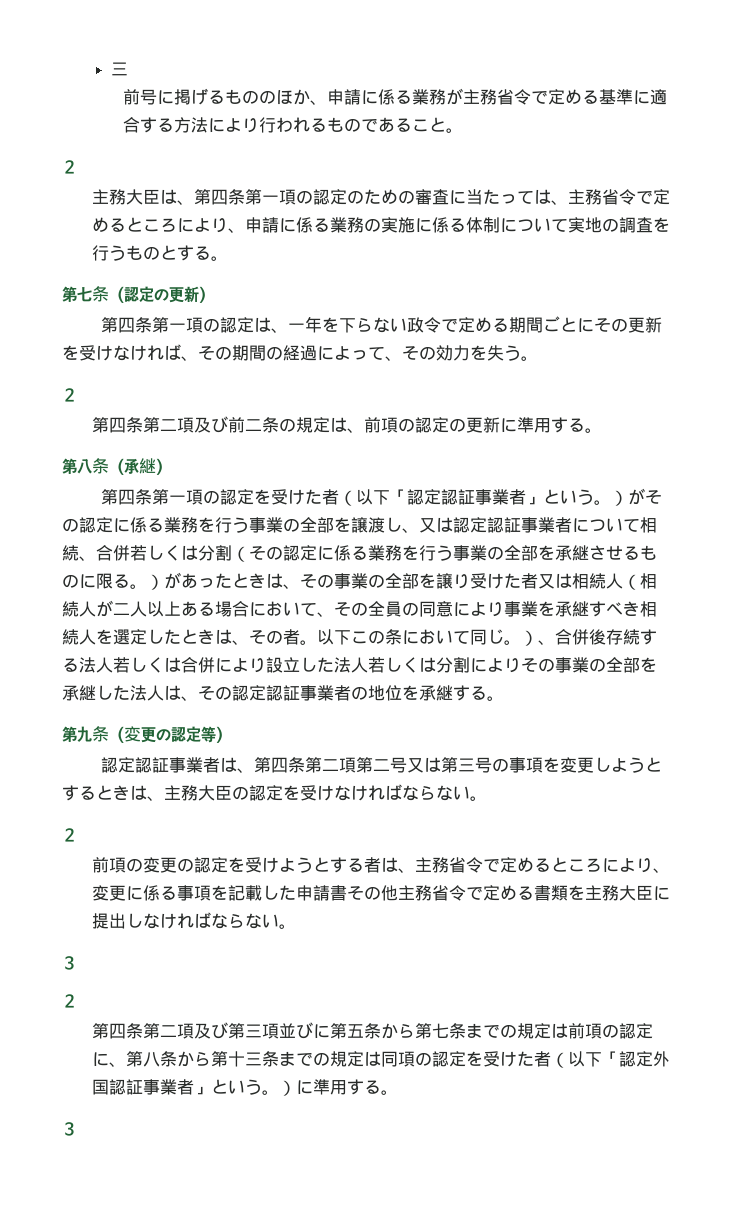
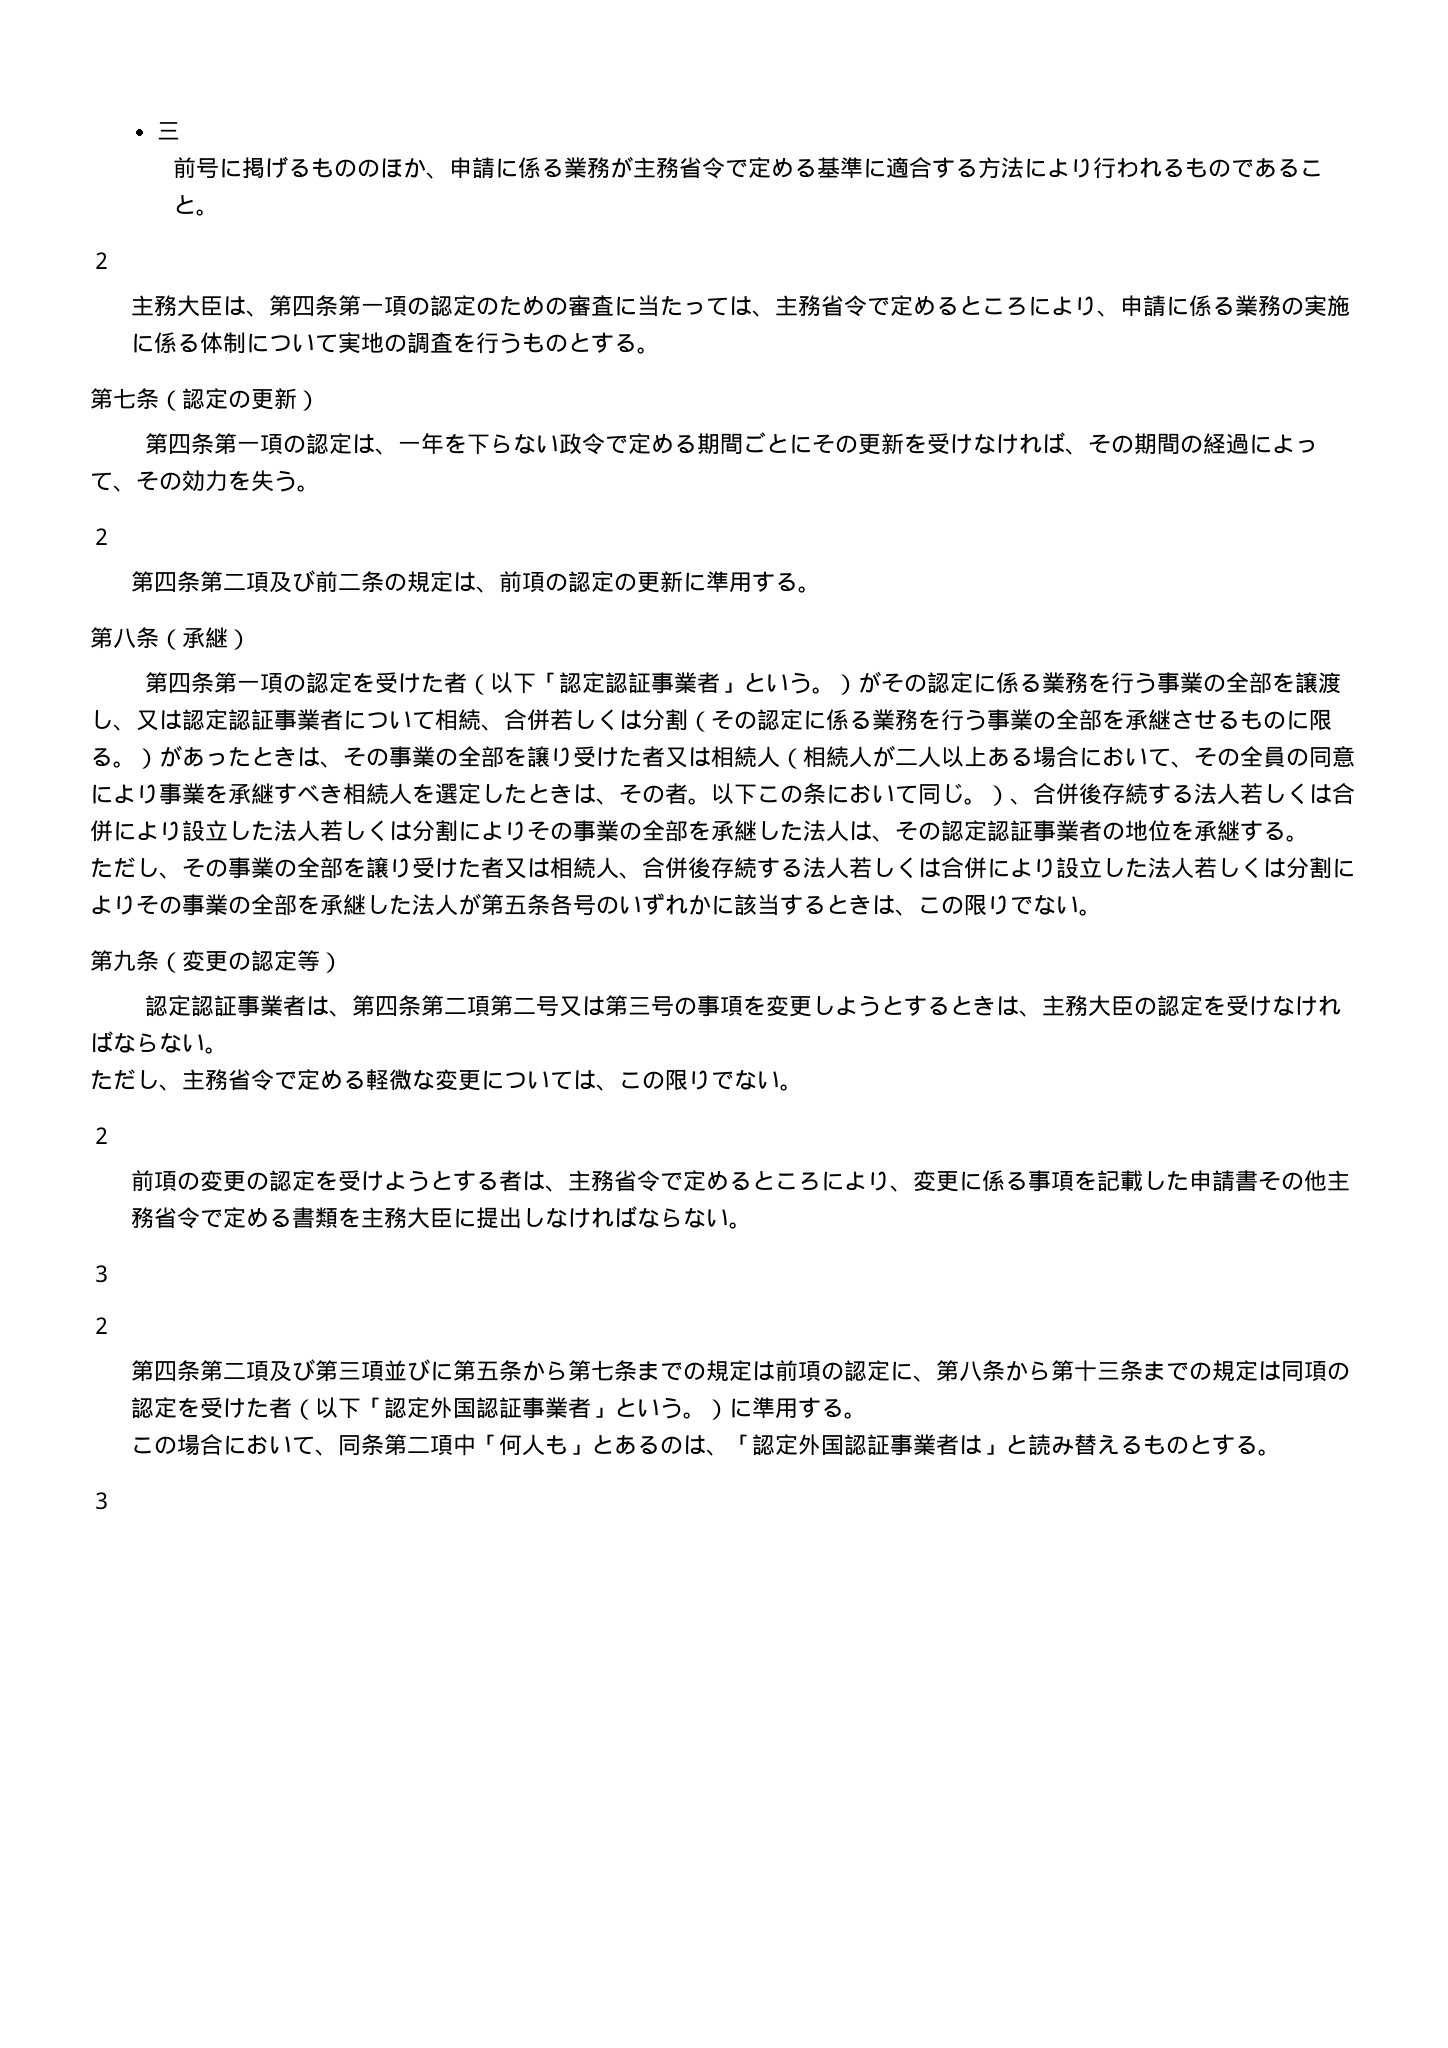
+ ただし、その事業の全部を譲り受けた者又は相続人、合併後存続する法人若しくは合併により設立した法人若しくは分割によりその事業の全部を承継した法人が第五条各号のいずれかに該当するときは、この限りでない。
+ ただし、主務省令で定める軽微な変更については、この限りでない。
+ この場合において、同条第二項中「何人も」とあるのは、「認定外国認証事業者は」と読み替えるものとする。

